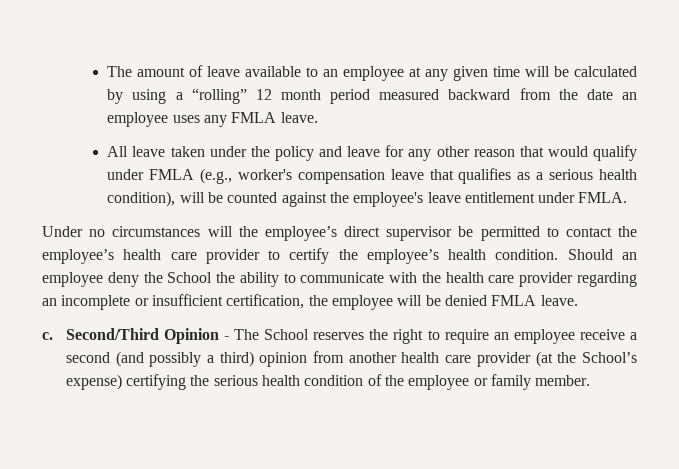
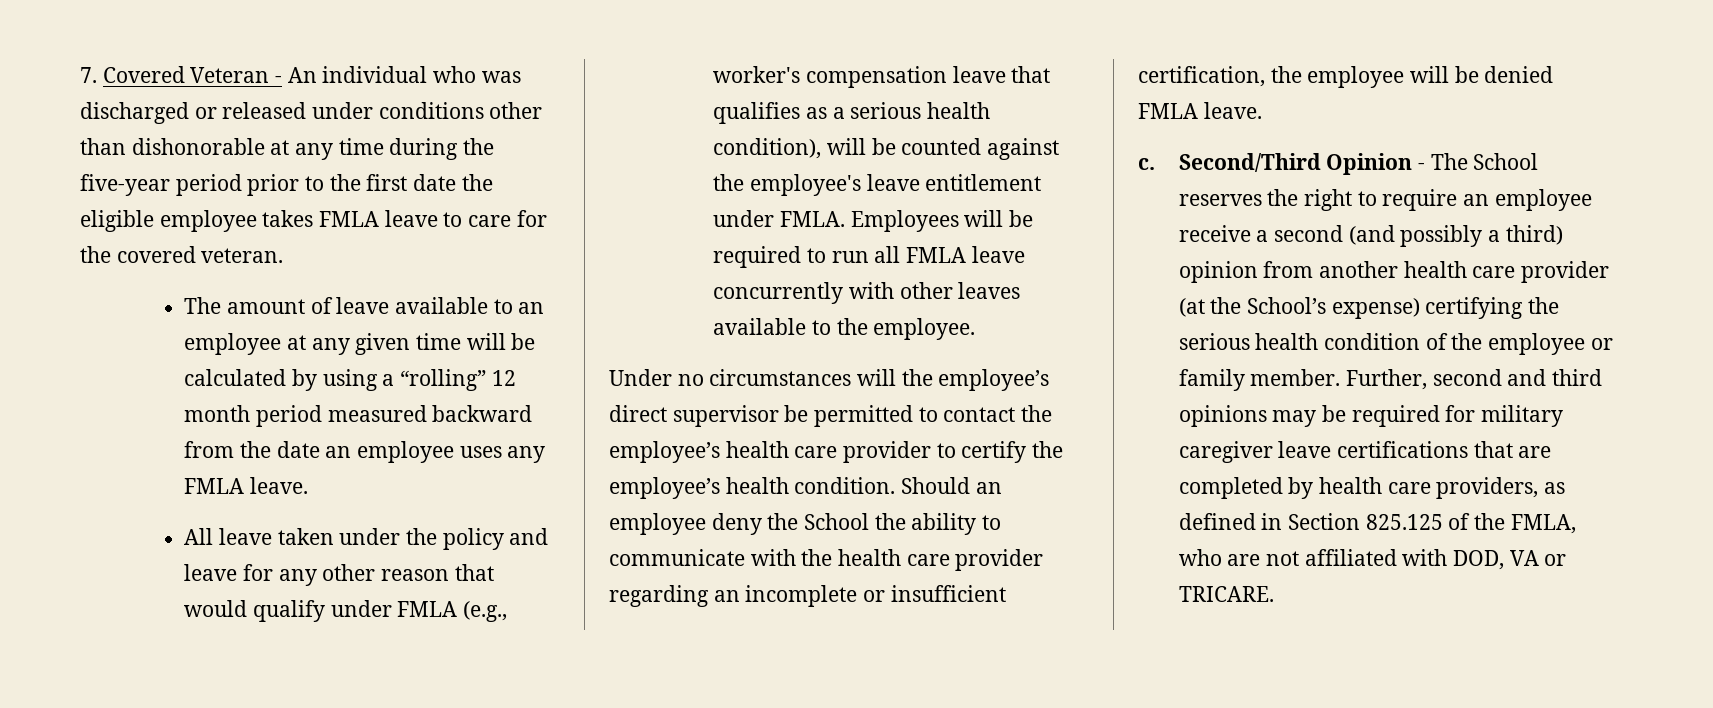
+ 7. Covered Veteran - An individual who was discharged or released under conditions other than dishonorable at any time during the five-year period prior to the first date the eligible employee takes FMLA leave to care for the covered veteran.
+ Employees will be required to run all FMLA leave concurrently with other leaves available to the employee.
+ Further, second and third opinions may be required for military caregiver leave certifications that are completed by health care providers, as defined in Section 825.125 of the FMLA, who are not affiliated with DOD, VA or TRICARE.

